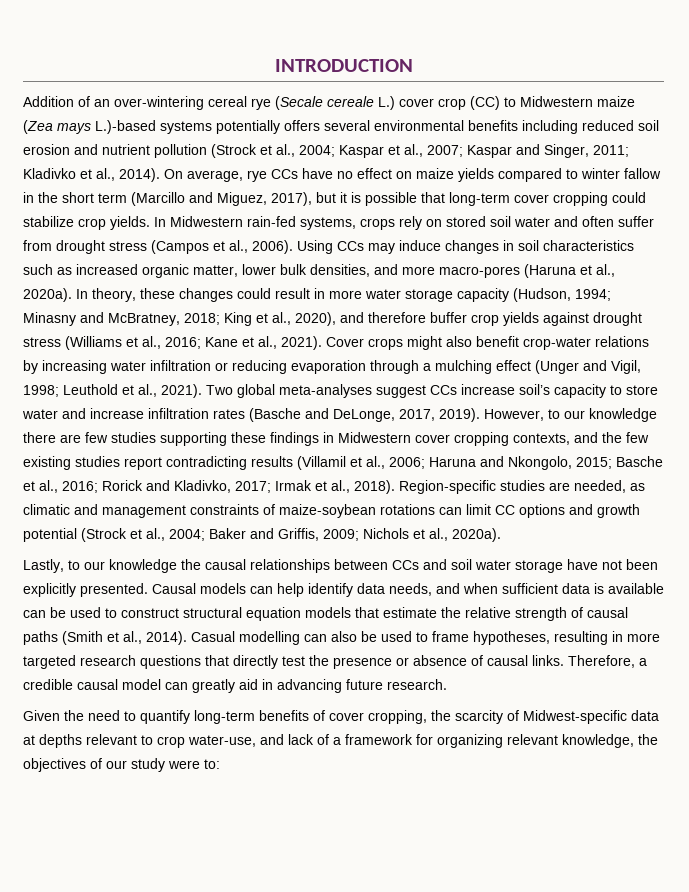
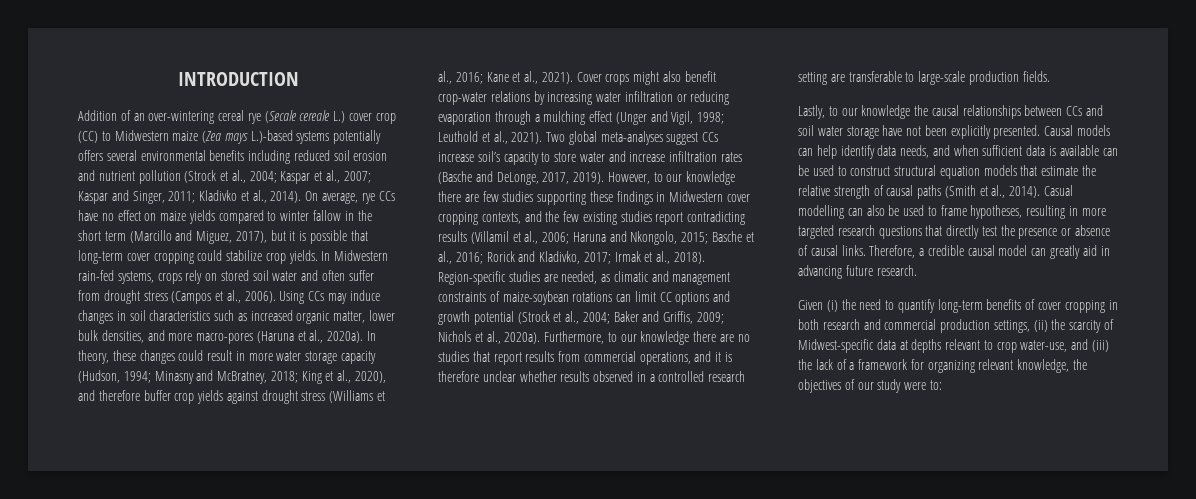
+ Furthermore, to our knowledge there are no studies that report results from commercial operations, and it is therefore unclear whether results observed in a controlled research setting are transferable to large-scale production fields.
- Given the need to quantify long-term benefits of cover cropping, the scarcity of Midwest-specific data at depths relevant to crop water-use, and lack of a framework for organizing relevant knowledge, the objectives of our study were to:
+ Given (i) the need to quantify long-term benefits of cover cropping in both research and commercial production settings, (ii) the scarcity of Midwest-specific data at depths relevant to crop water-use, and (iii) the lack of a framework for organizing relevant knowledge, the objectives of our study were to:

